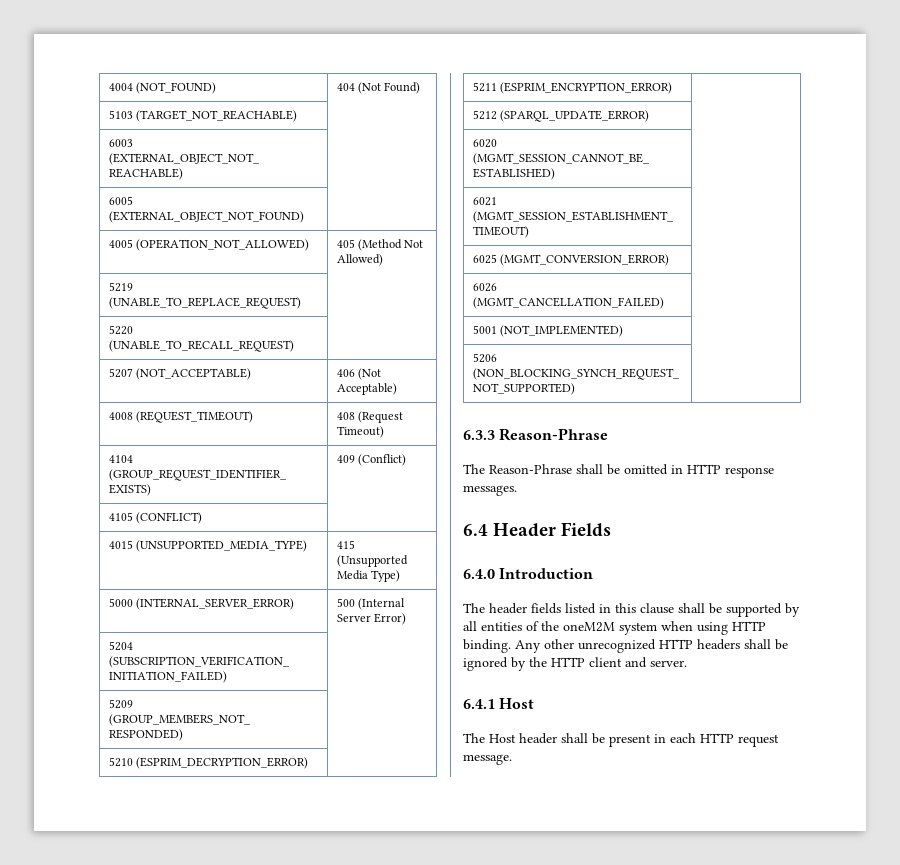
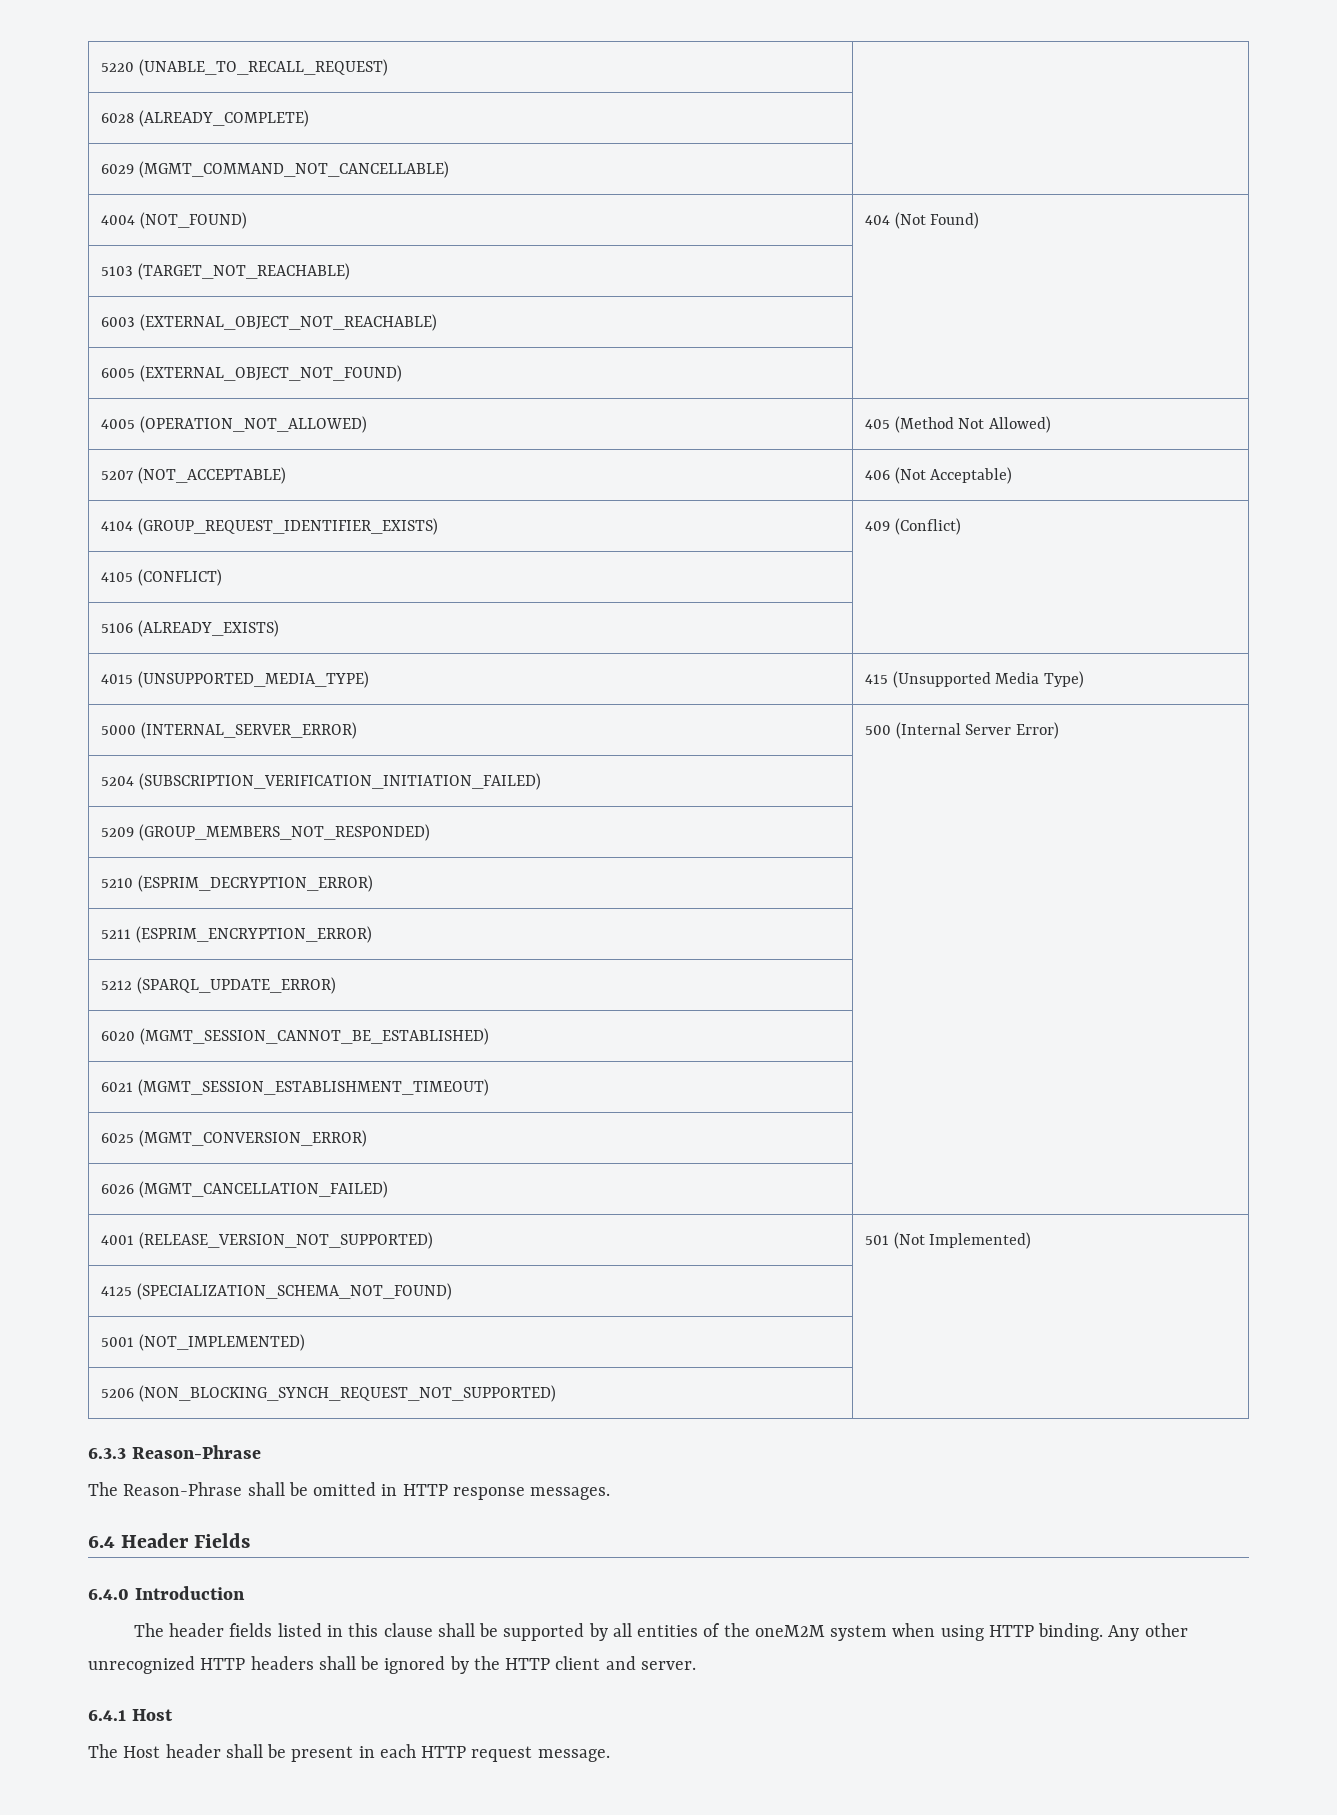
+ 5220 (UNABLE_TO_RECALL_REQUEST) |
+ 6028 (ALREADY_COMPLETE) |
+ 6029 (MGMT_COMMAND_NOT_CANCELLABLE) |
- 5219 (UNABLE_TO_REPLACE_REQUEST) |
- 5220 (UNABLE_TO_RECALL_REQUEST) |
- 4008 (REQUEST_TIMEOUT) | 408 (Request Timeout)
+ 5106 (ALREADY_EXISTS) |
+ 4001 (RELEASE_VERSION_NOT_SUPPORTED) | 501 (Not Implemented)
+ 4125 (SPECIALIZATION_SCHEMA_NOT_FOUND) |

